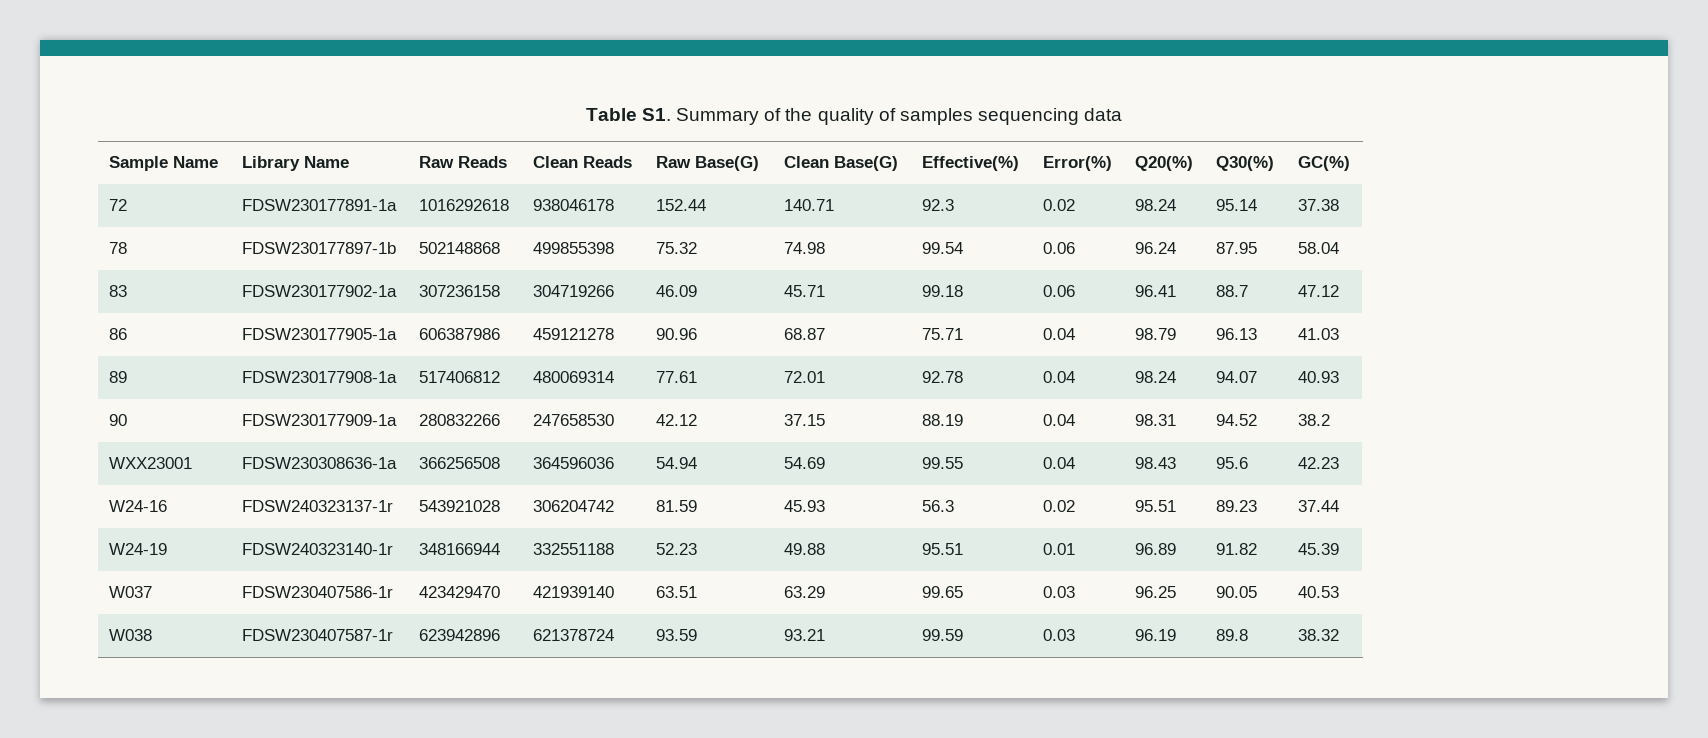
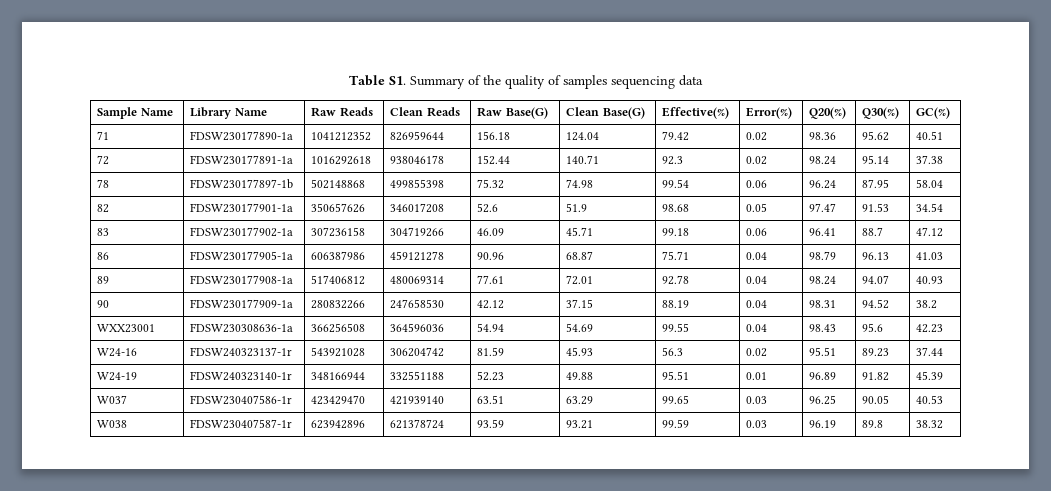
+ 71 | FDSW230177890-1a | 1041212352 | 826959644 | 156.18 | 124.04 | 79.42 | 0.02 | 98.36 | 95.62 | 40.51
+ 82 | FDSW230177901-1a | 350657626 | 346017208 | 52.6 | 51.9 | 98.68 | 0.05 | 97.47 | 91.53 | 34.54

